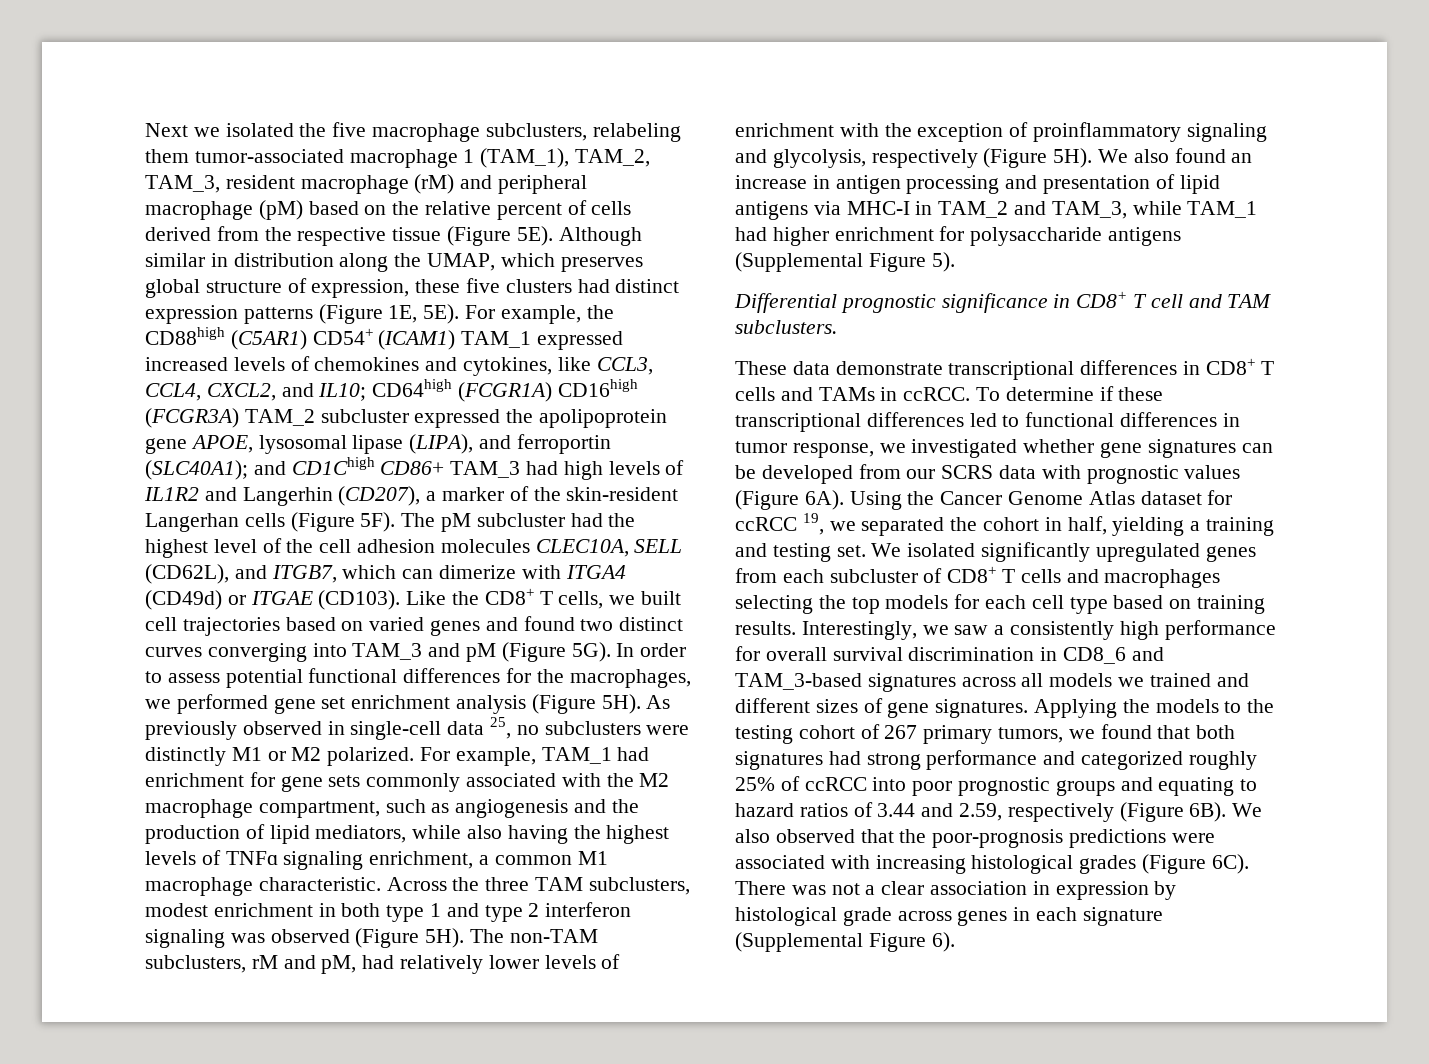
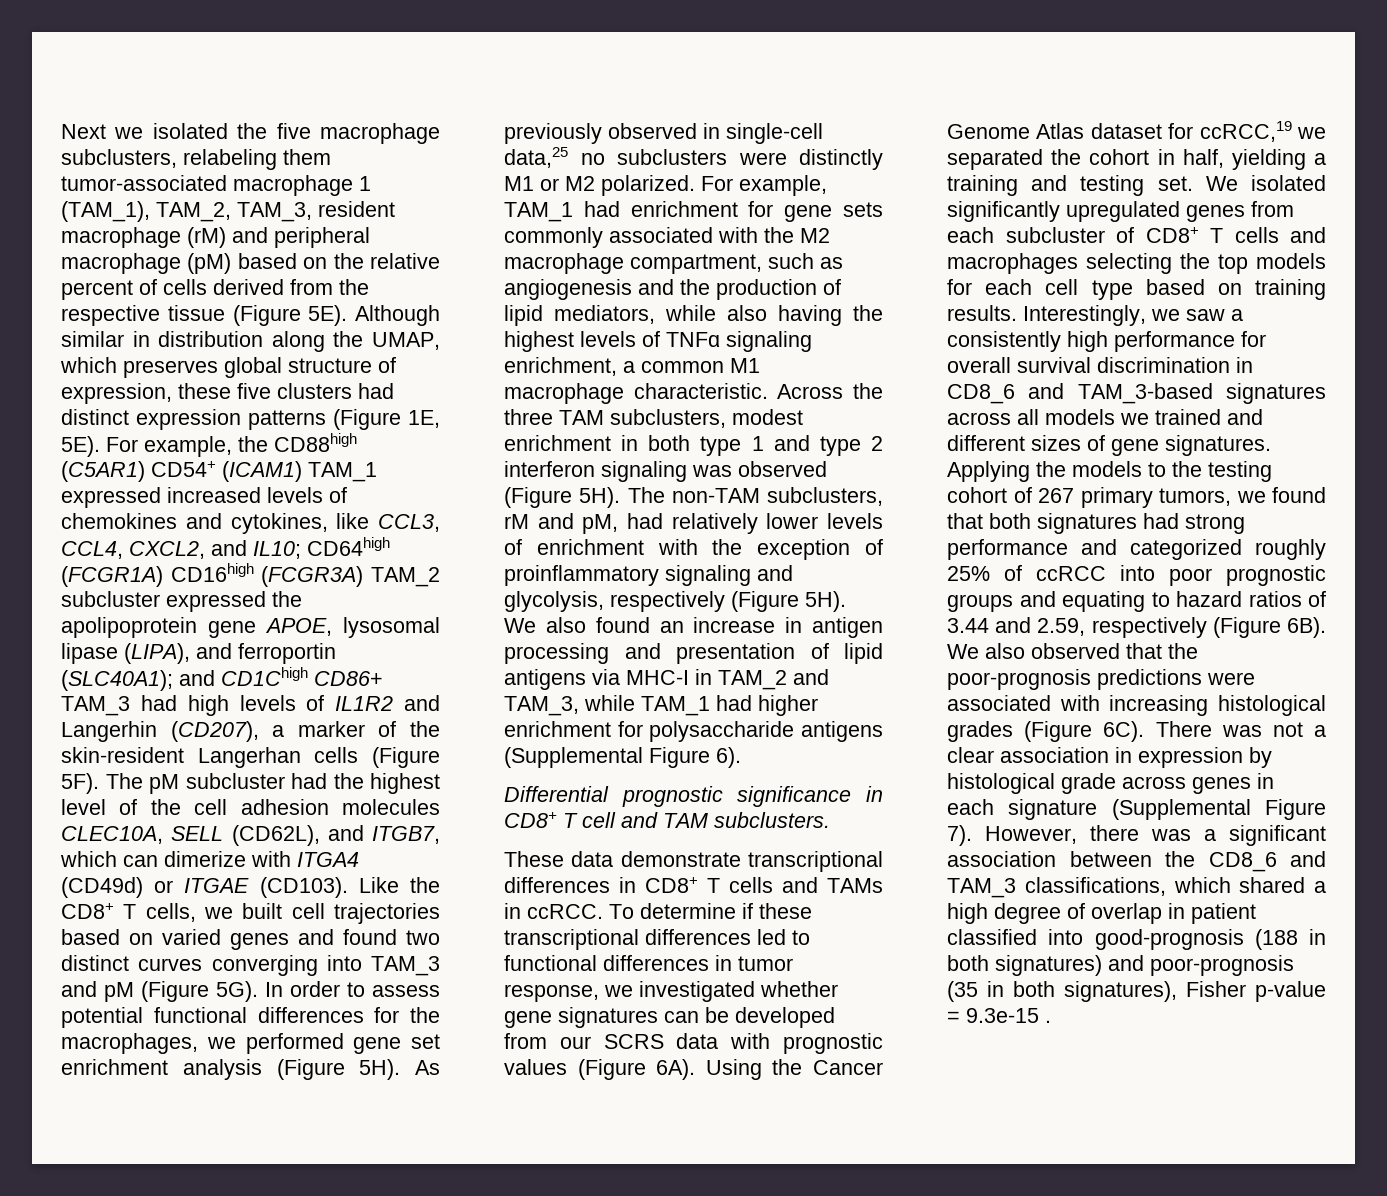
- As previously observed in single-cell data 25, no subclusters were distinctly M1 or M2 polarized.
+ As previously observed in single-cell data,25 no subclusters were distinctly M1 or M2 polarized.
- We also found an increase in antigen processing and presentation of lipid antigens via MHC-I in TAM_2 and TAM_3, while TAM_1 had higher enrichment for polysaccharide antigens (Supplemental Figure 5).
+ We also found an increase in antigen processing and presentation of lipid antigens via MHC-I in TAM_2 and TAM_3, while TAM_1 had higher enrichment for polysaccharide antigens (Supplemental Figure 6).
- Using the Cancer Genome Atlas dataset for ccRCC 19, we separated the cohort in half, yielding a training and testing set.
+ Using the Cancer Genome Atlas dataset for ccRCC,19 we separated the cohort in half, yielding a training and testing set.
- There was not a clear association in expression by histological grade across genes in each signature (Supplemental Figure 6).
+ There was not a clear association in expression by histological grade across genes in each signature (Supplemental Figure 7). However, there was a significant association between the CD8_6 and TAM_3 classifications, which shared a high degree of overlap in patient classified into good-prognosis (188 in both signatures) and poor-prognosis (35 in both signatures), Fisher p-value = 9.3e-15 .

